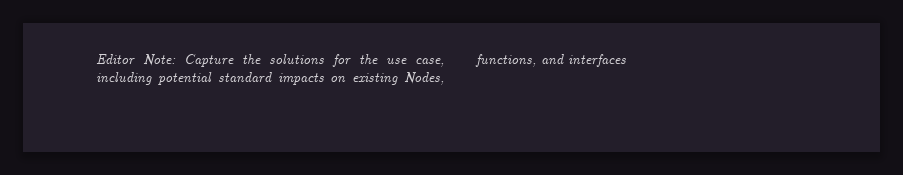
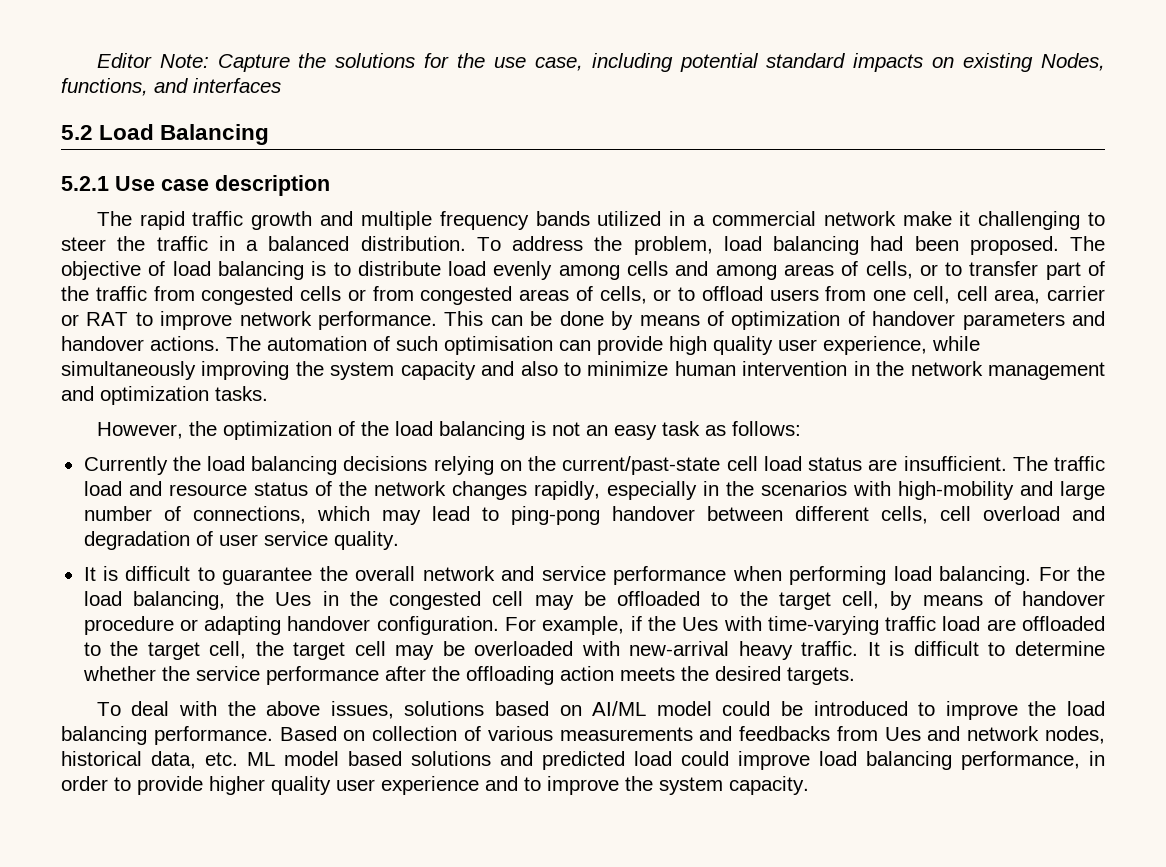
+ 5.2 Load Balancing
+ 5.2.1 Use case description
+ The rapid traffic growth and multiple frequency bands utilized in a commercial network make it challenging to steer the traffic in a balanced distribution. To address the problem, load balancing had been proposed. The objective of load balancing is to distribute load evenly among cells and among areas of cells, or to transfer part of the traffic from congested cells or from congested areas of cells, or to offload users from one cell, cell area, carrier or RAT to improve network performance. This can be done by means of optimization of handover parameters and handover actions. The automation of such optimisation can provide high quality user experience, while simultaneously improving the system capacity and also to minimize human intervention in the network management and optimization tasks.
+ However, the optimization of the load balancing is not an easy task as follows:
+ Currently the load balancing decisions relying on the current/past-state cell load status are insufficient. The traffic load and resource status of the network changes rapidly, especially in the scenarios with high-mobility and large number of connections, which may lead to ping-pong handover between different cells, cell overload and degradation of user service quality.
+ It is difficult to guarantee the overall network and service performance when performing load balancing. For the load balancing, the Ues in the congested cell may be offloaded to the target cell, by means of handover procedure or adapting handover configuration. For example, if the Ues with time-varying traffic load are offloaded to the target cell, the target cell may be overloaded with new-arrival heavy traffic. It is difficult to determine whether the service performance after the offloading action meets the desired targets.
+ To deal with the above issues, solutions based on AI/ML model could be introduced to improve the load balancing performance. Based on collection of various measurements and feedbacks from Ues and network nodes, historical data, etc. ML model based solutions and predicted load could improve load balancing performance, in order to provide higher quality user experience and to improve the system capacity.

